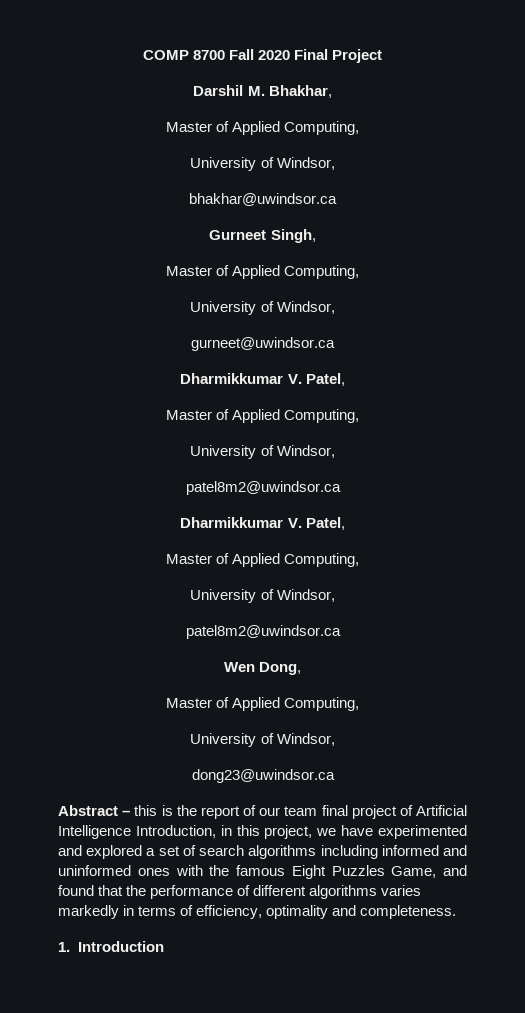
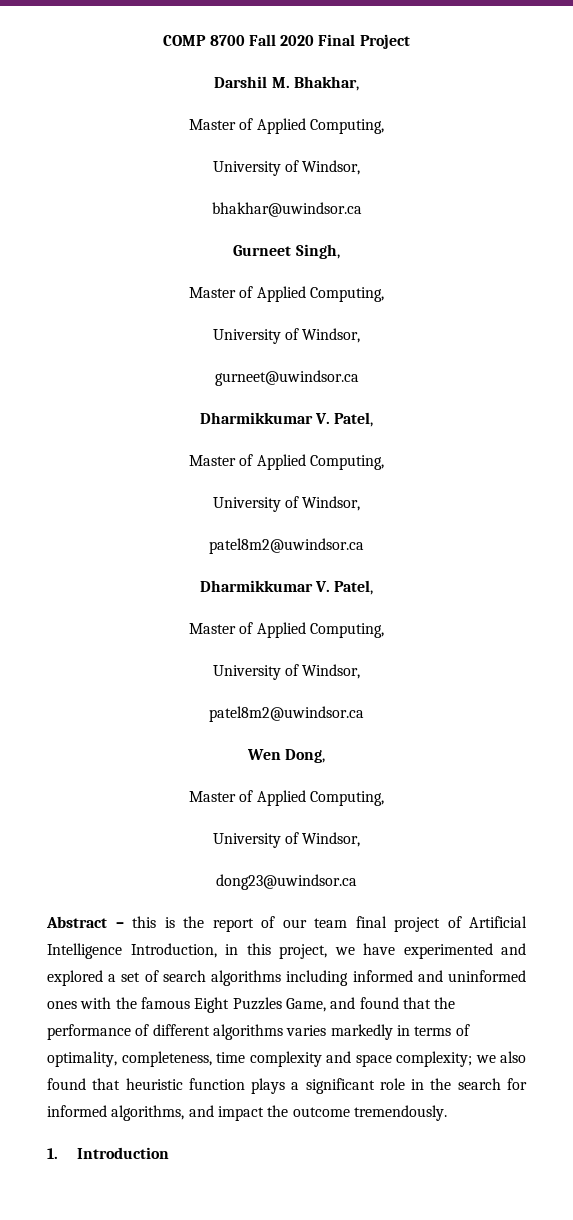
- Abstract – this is the report of our team final project of Artificial Intelligence Introduction, in this project, we have experimented and explored a set of search algorithms including informed and uninformed ones with the famous Eight Puzzles Game, and found that the performance of different algorithms varies markedly in terms of efficiency, optimality and completeness.
+ Abstract – this is the report of our team final project of Artificial Intelligence Introduction, in this project, we have experimented and explored a set of search algorithms including informed and uninformed ones with the famous Eight Puzzles Game, and found that the performance of different algorithms varies markedly in terms of optimality, completeness, time complexity and space complexity; we also found that heuristic function plays a significant role in the search for informed algorithms, and impact the outcome tremendously.

